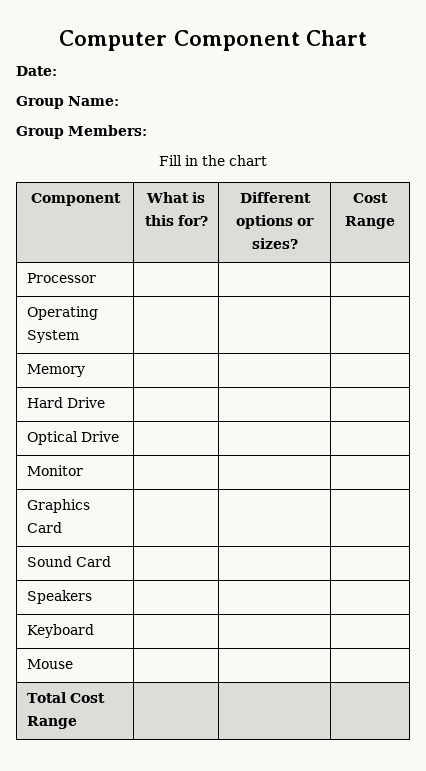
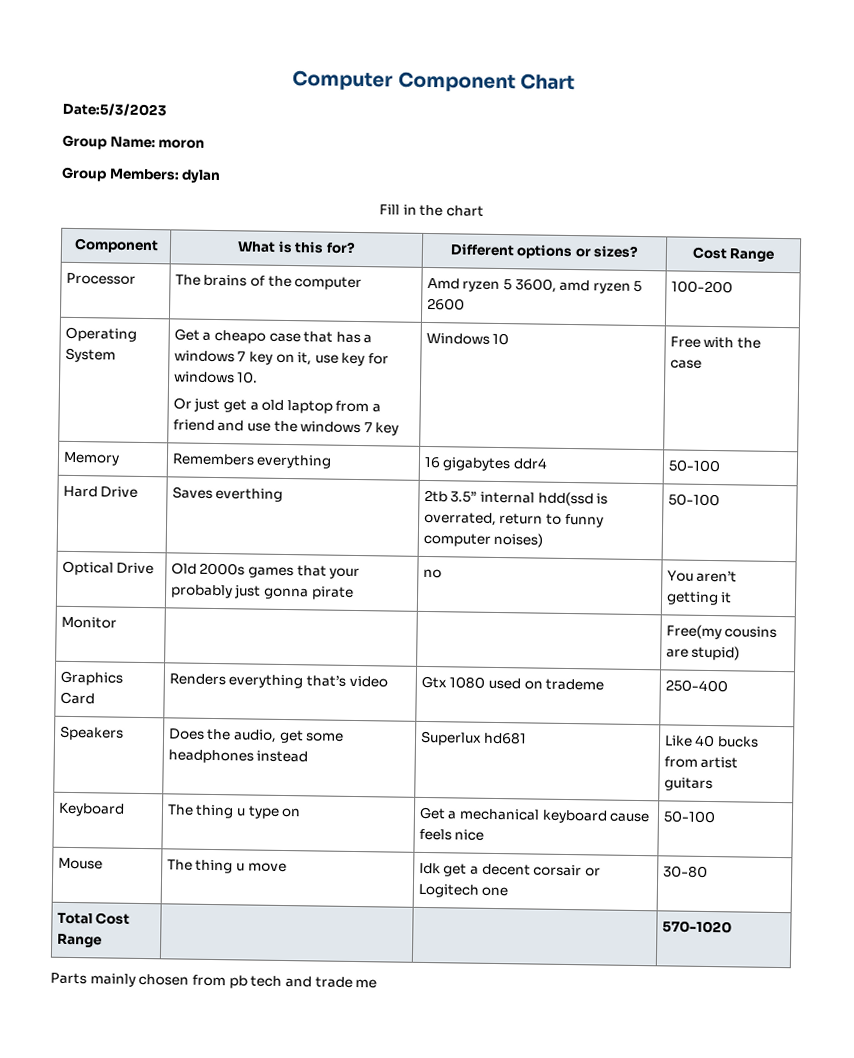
- Date:
+ Date:5/3/2023
- Group Name:
+ Group Name: moron
- Group Members:
+ Group Members: dylan
- Processor | | |
- Operating System | | |
- Memory | | |
- Hard Drive | | |
- Optical Drive | | |
- Monitor | | |
- Graphics Card | | |
- Sound Card | | |
- Speakers | | |
- Keyboard | | |
- Mouse | | |
- Total Cost Range | | |
+ Processor | The brains of the computer | Amd ryzen 5 3600, amd ryzen 5 2600 | 100-200
+ Operating System | Get a cheapo case that has a windows 7 key on it, use key for windows 10.
+ Or just get a old laptop from a friend and use the windows 7 key | Windows 10 | Free with the case
+ Memory | Remembers everything | 16 gigabytes ddr4 | 50-100
+ Hard Drive | Saves everthing | 2tb 3.5” internal hdd(ssd is overrated, return to funny computer noises) | 50-100
+ Optical Drive | Old 2000s games that your probably just gonna pirate | no | You aren’t getting it
+ Monitor | | | Free(my cousins are stupid)
+ Graphics Card | Renders everything that’s video | Gtx 1080 used on trademe | 250-400
+ Speakers | Does the audio, get some headphones instead | Superlux hd681 | Like 40 bucks from artist guitars
+ Keyboard | The thing u type on | Get a mechanical keyboard cause feels nice | 50-100
+ Mouse | The thing u move | Idk get a decent corsair or Logitech one | 30-80
+ Total Cost Range | | | 570-1020
+ Parts mainly chosen from pb tech and trade me

